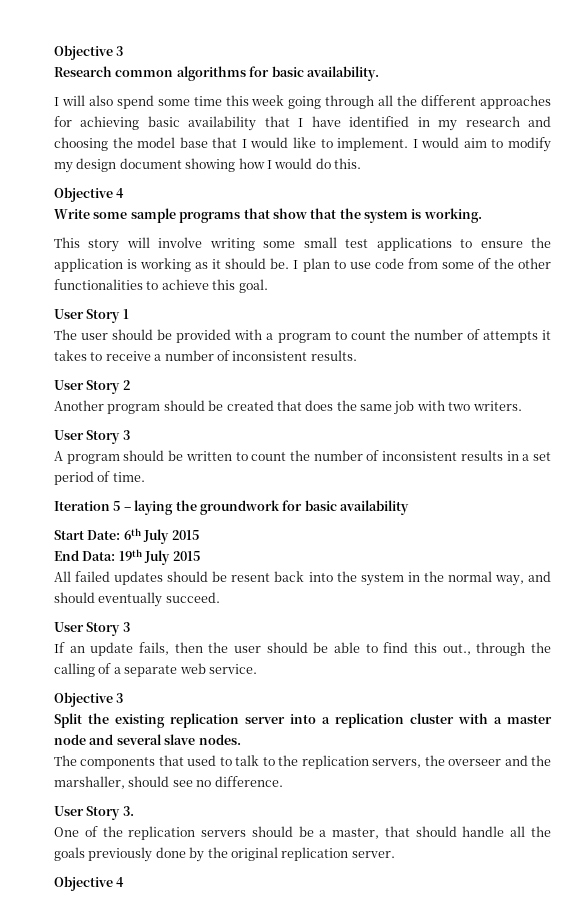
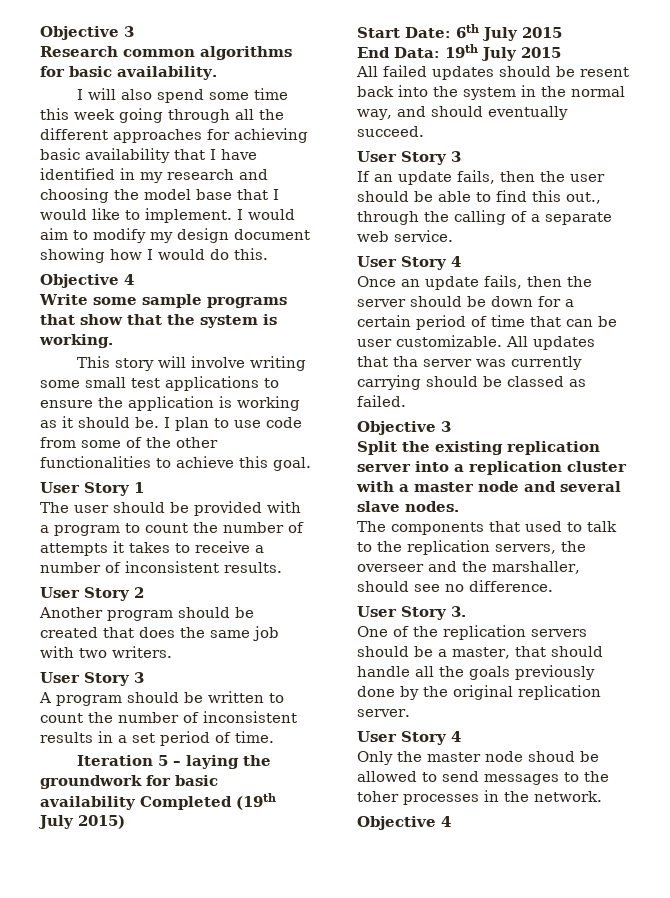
- Iteration 5 – laying the groundwork for basic availability
+ Iteration 5 – laying the groundwork for basic availability Completed (19th July 2015)
  If an update fails, then the user should be able to find this out., through the calling of a separate web service.
+ User Story 4
+ Once an update fails, then the server should be down for a certain period of time that can be user customizable. All updates that tha server was currently carrying should be classed as failed.
  One of the replication servers should be a master, that should handle all the goals previously done by the original replication server.
+ User Story 4
+ Only the master node shoud be allowed to send messages to the toher processes in the network.

